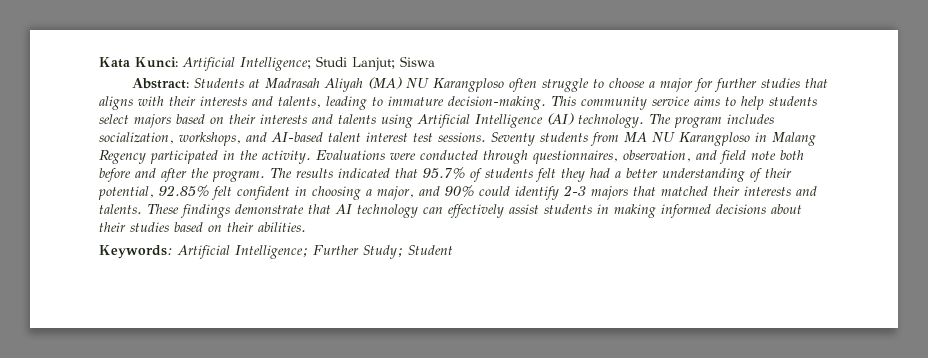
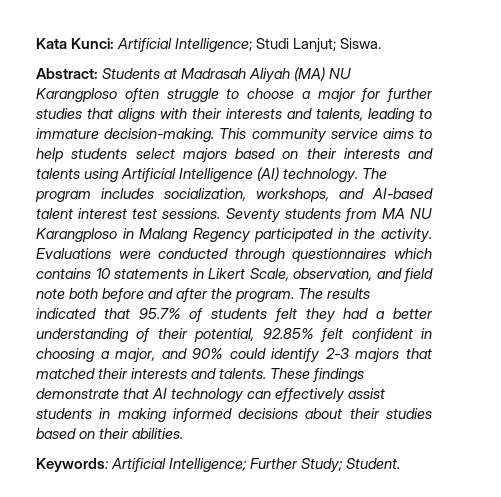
- Kata Kunci: Artificial Intelligence; Studi Lanjut; Siswa
+ Kata Kunci: Artificial Intelligence; Studi Lanjut; Siswa.
- Evaluations were conducted through questionnaires, observation, and field note both before and after the program.
+ Evaluations were conducted through questionnaires which contains 10 statements in Likert Scale, observation, and field note both before and after the program.
- Keywords: Artificial Intelligence; Further Study; Student
+ Keywords: Artificial Intelligence; Further Study; Student.

